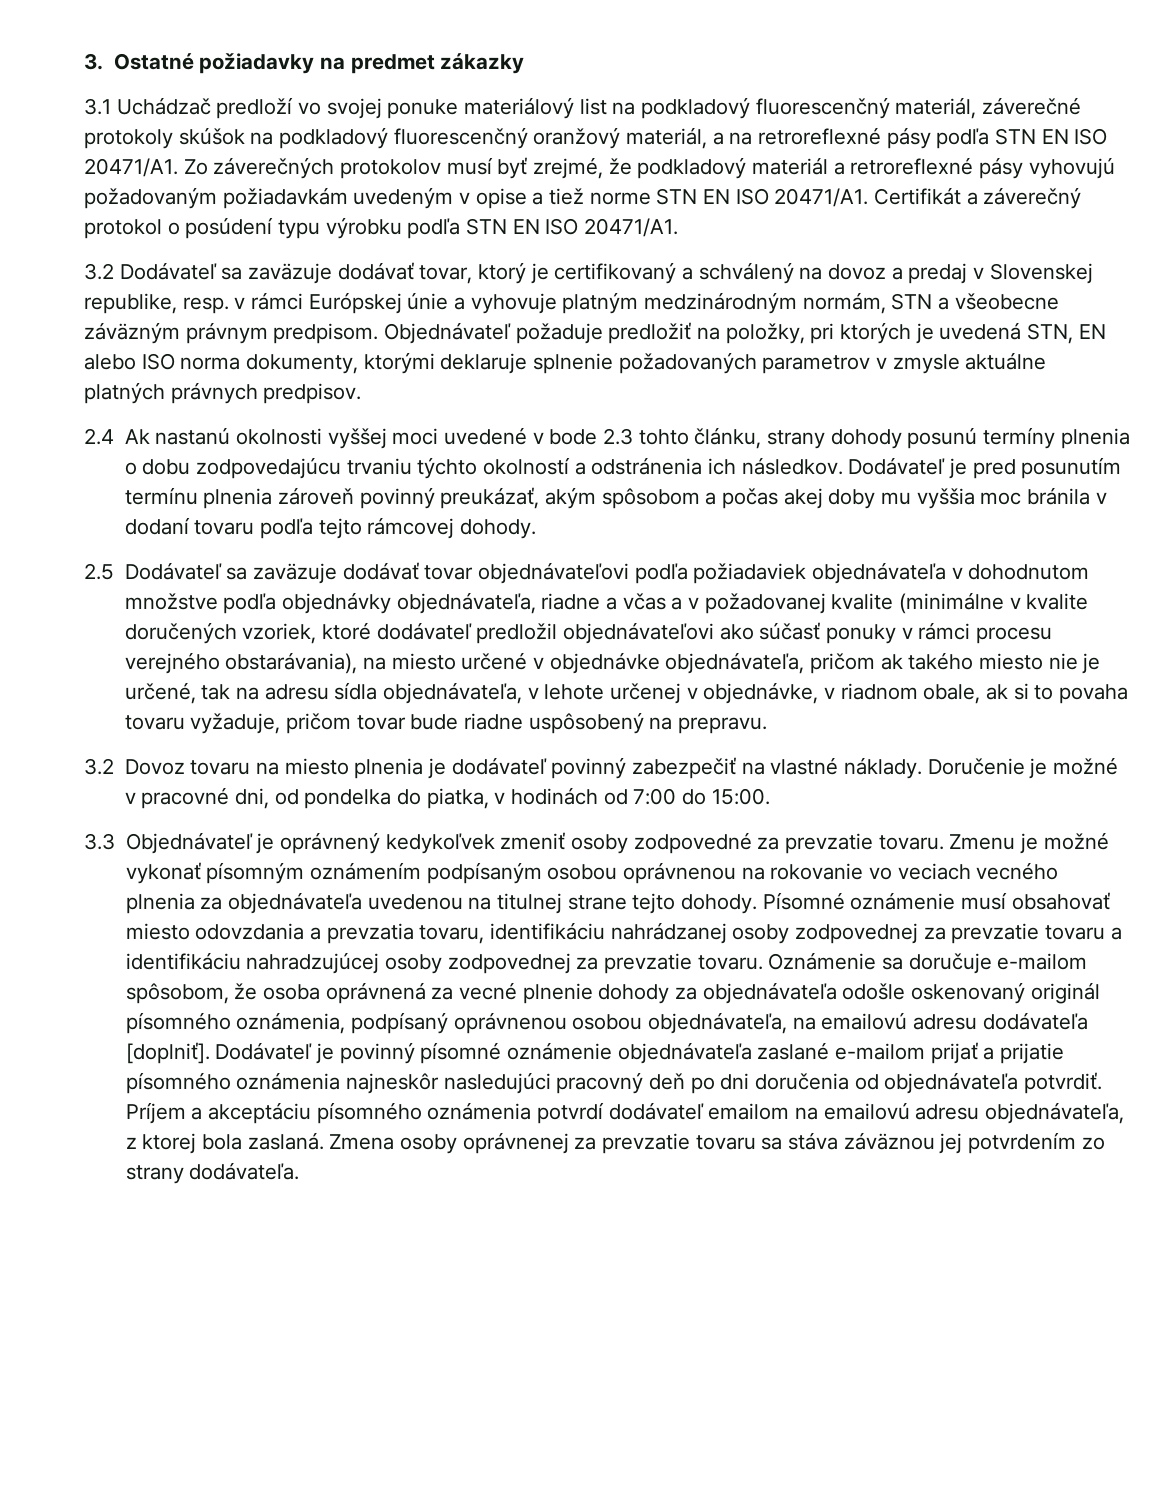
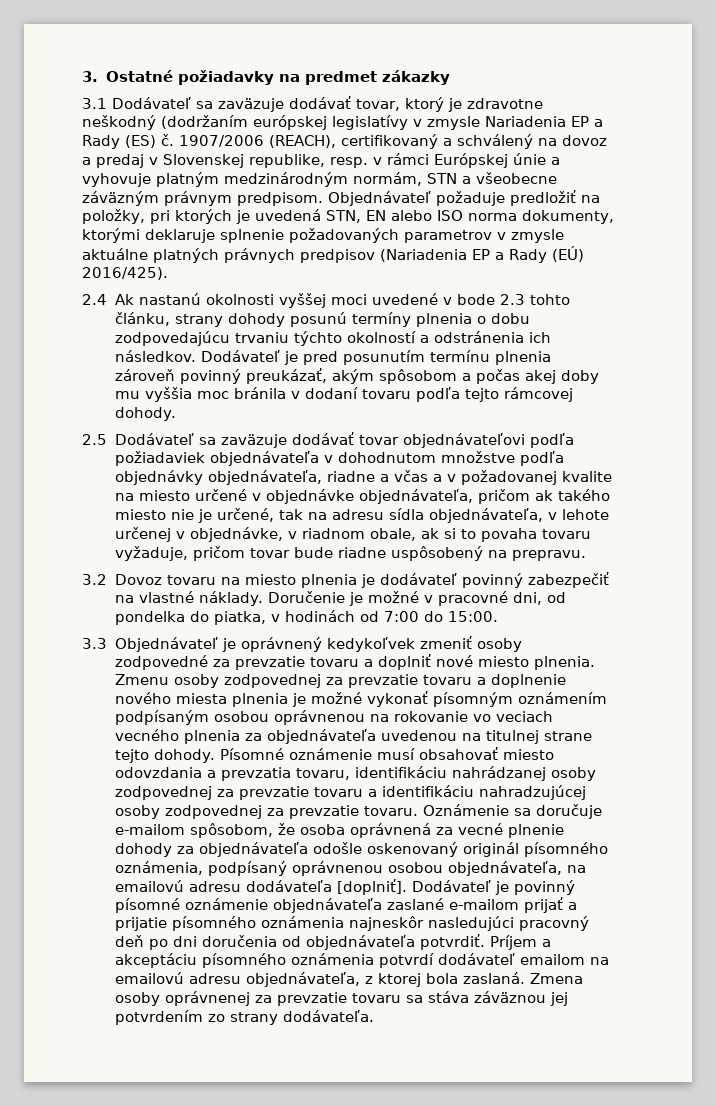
- 3.1 Uchádzač predloží vo svojej ponuke materiálový list na podkladový fluorescenčný materiál, záverečné protokoly skúšok na podkladový fluorescenčný oranžový materiál, a na retroreflexné pásy podľa STN EN ISO 20471/A1. Zo záverečných protokolov musí byť zrejmé, že podkladový materiál a retroreflexné pásy vyhovujú požadovaným požiadavkám uvedeným v opise a tiež norme STN EN ISO 20471/A1. Certifikát a záverečný protokol o posúdení typu výrobku podľa STN EN ISO 20471/A1.
- 3.2 Dodávateľ sa zaväzuje dodávať tovar, ktorý je certifikovaný a schválený na dovoz a predaj v Slovenskej republike, resp. v rámci Európskej únie a vyhovuje platným medzinárodným normám, STN a všeobecne záväzným právnym predpisom.
+ 3.1 Dodávateľ sa zaväzuje dodávať tovar, ktorý je zdravotne neškodný (dodržaním európskej legislatívy v zmysle Nariadenia EP a Rady (ES) č. 1907/2006 (REACH), certifikovaný a schválený na dovoz a predaj v Slovenskej republike, resp. v rámci Európskej únie a vyhovuje platným medzinárodným normám, STN a všeobecne záväzným právnym predpisom.
- Objednávateľ požaduje predložiť na položky, pri ktorých je uvedená STN, EN alebo ISO norma dokumenty, ktorými deklaruje splnenie požadovaných parametrov v zmysle aktuálne platných právnych predpisov.
+ Objednávateľ požaduje predložiť na položky, pri ktorých je uvedená STN, EN alebo ISO norma dokumenty, ktorými deklaruje splnenie požadovaných parametrov v zmysle aktuálne platných právnych predpisov (Nariadenia EP a Rady (EÚ) 2016/425).
- 2.5 Dodávateľ sa zaväzuje dodávať tovar objednávateľovi podľa požiadaviek objednávateľa v dohodnutom množstve podľa objednávky objednávateľa, riadne a včas a v požadovanej kvalite (minimálne v kvalite doručených vzoriek, ktoré dodávateľ predložil objednávateľovi ako súčasť ponuky v rámci procesu verejného obstarávania), na miesto určené v objednávke objednávateľa, pričom ak takého miesto nie je určené, tak na adresu sídla objednávateľa, v lehote určenej v objednávke, v riadnom obale, ak si to povaha tovaru vyžaduje, pričom tovar bude riadne uspôsobený na prepravu.
+ 2.5 Dodávateľ sa zaväzuje dodávať tovar objednávateľovi podľa požiadaviek objednávateľa v dohodnutom množstve podľa objednávky objednávateľa, riadne a včas a v požadovanej kvalite na miesto určené v objednávke objednávateľa, pričom ak takého miesto nie je určené, tak na adresu sídla objednávateľa, v lehote určenej v objednávke, v riadnom obale, ak si to povaha tovaru vyžaduje, pričom tovar bude riadne uspôsobený na prepravu.
- 3.3 Objednávateľ je oprávnený kedykoľvek zmeniť osoby zodpovedné za prevzatie tovaru. Zmenu je možné vykonať písomným oznámením podpísaným osobou oprávnenou na rokovanie vo veciach vecného plnenia za objednávateľa uvedenou na titulnej strane tejto dohody.
+ 3.3 Objednávateľ je oprávnený kedykoľvek zmeniť osoby zodpovedné za prevzatie tovaru a doplniť nové miesto plnenia. Zmenu osoby zodpovednej za prevzatie tovaru a doplnenie nového miesta plnenia je možné vykonať písomným oznámením podpísaným osobou oprávnenou na rokovanie vo veciach vecného plnenia za objednávateľa uvedenou na titulnej strane tejto dohody.

